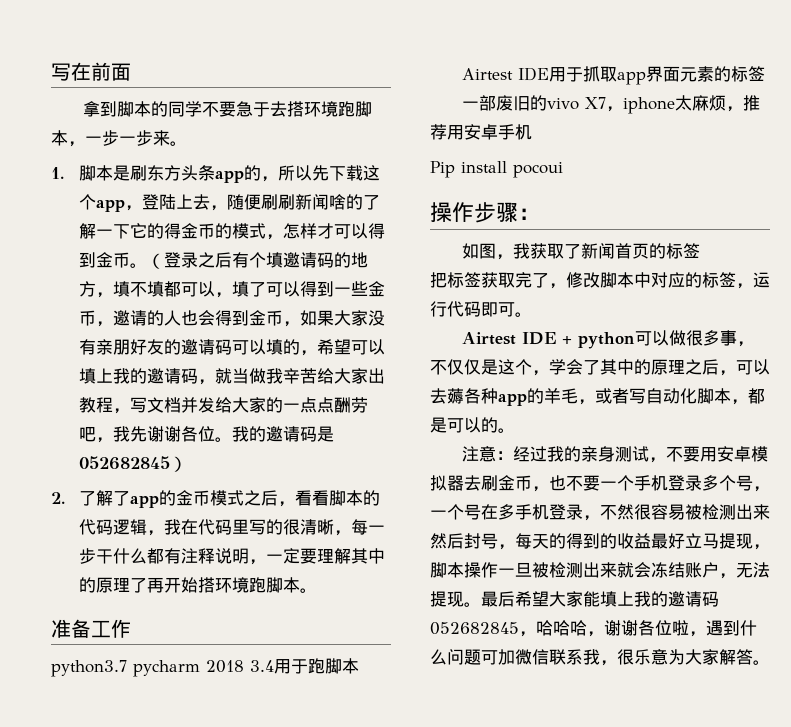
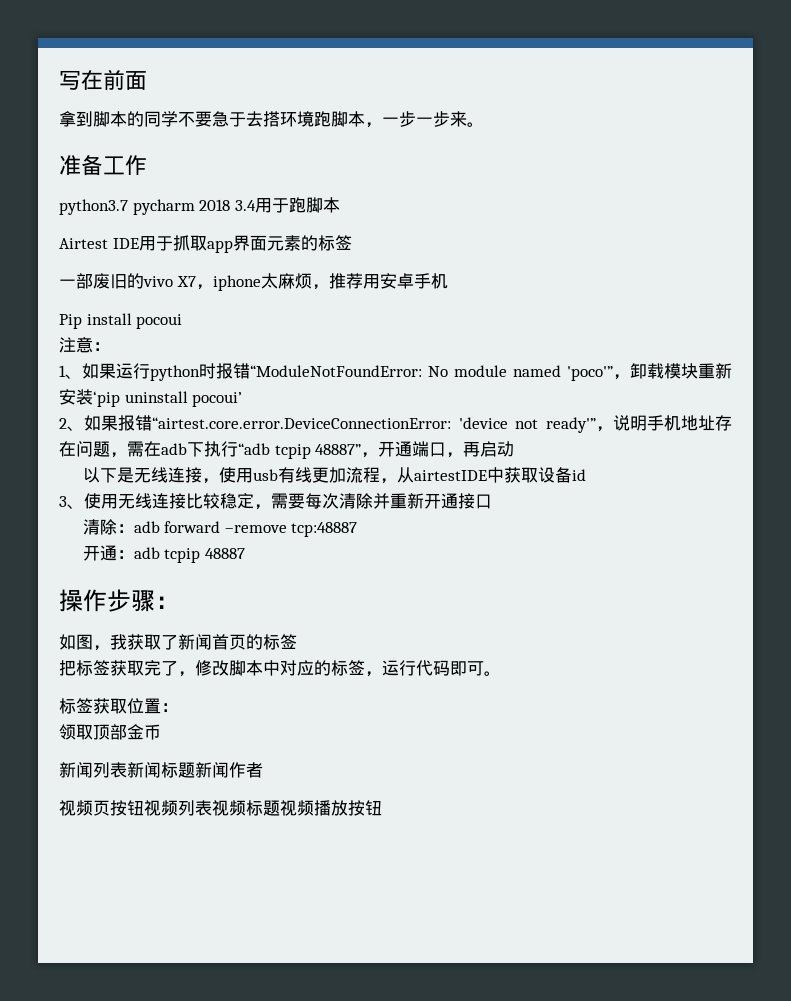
- 1.脚本是刷东方头条app的，所以先下载这个app，登陆上去，随便刷刷新闻啥的了解一下它的得金币的模式，怎样才可以得到金币。（登录之后有个填邀请码的地方，填不填都可以，填了可以得到一些金币，邀请的人也会得到金币，如果大家没有亲朋好友的邀请码可以填的，希望可以填上我的邀请码，就当做我辛苦给大家出教程，写文档并发给大家的一点点酬劳吧，我先谢谢各位。我的邀请码是052682845）
- 2.了解了app的金币模式之后，看看脚本的代码逻辑，我在代码里写的很清晰，每一步干什么都有注释说明，一定要理解其中的原理了再开始搭环境跑脚本。
+ 注意：
+ 1、如果运行python时报错“ModuleNotFoundError: No module named 'poco'”，卸载模块重新安装‘pip uninstall pocoui’
+ 2、如果报错“airtest.core.error.DeviceConnectionError: 'device not ready'”，说明手机地址存在问题，需在adb下执行“adb tcpip 48887”，开通端口，再启动
+ 以下是无线连接，使用usb有线更加流程，从airtestIDE中获取设备id
+ 3、使用无线连接比较稳定，需要每次清除并重新开通接口
+ 清除：adb forward –remove tcp:48887
+ 开通：adb tcpip 48887
- Airtest IDE + python可以做很多事，不仅仅是这个，学会了其中的原理之后，可以去薅各种app的羊毛，或者写自动化脚本，都是可以的。
- 注意：经过我的亲身测试，不要用安卓模拟器去刷金币，也不要一个手机登录多个号，一个号在多手机登录，不然很容易被检测出来然后封号，每天的得到的收益最好立马提现，脚本操作一旦被检测出来就会冻结账户，无法提现。最后希望大家能填上我的邀请码052682845，哈哈哈，谢谢各位啦，遇到什么问题可加微信联系我，很乐意为大家解答。
+ 标签获取位置：
+ 领取顶部金币
+ 新闻列表新闻标题新闻作者
+ 视频页按钮视频列表视频标题视频播放按钮

